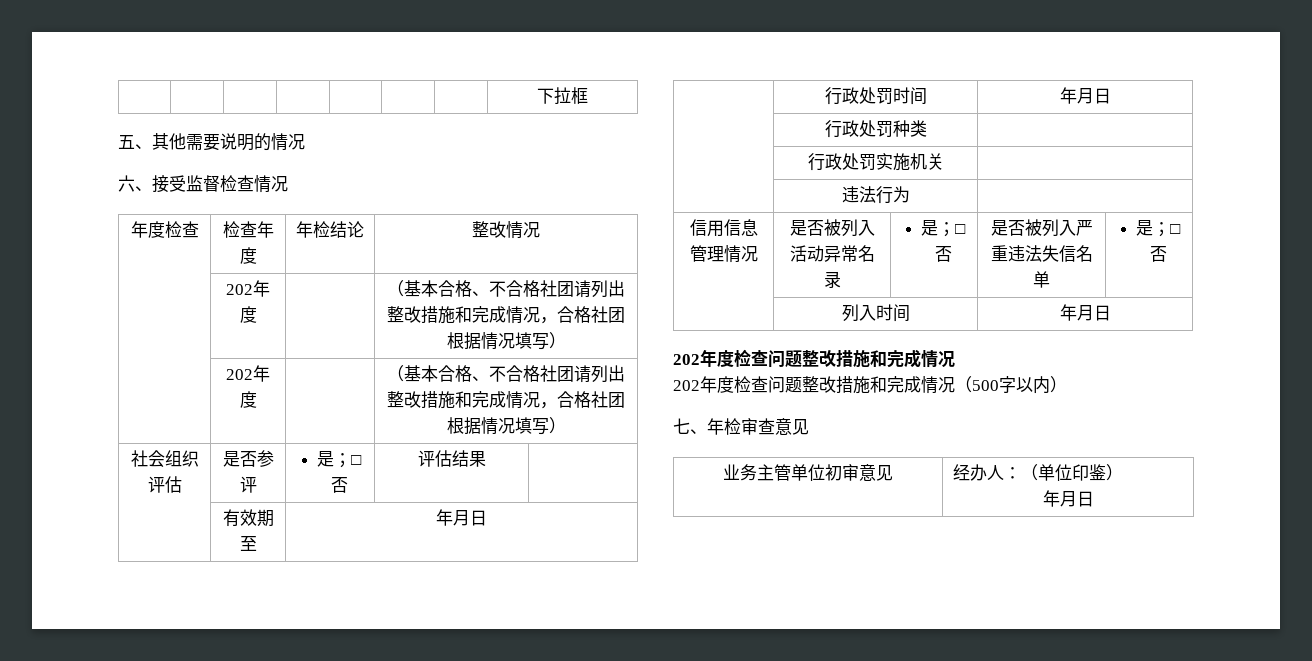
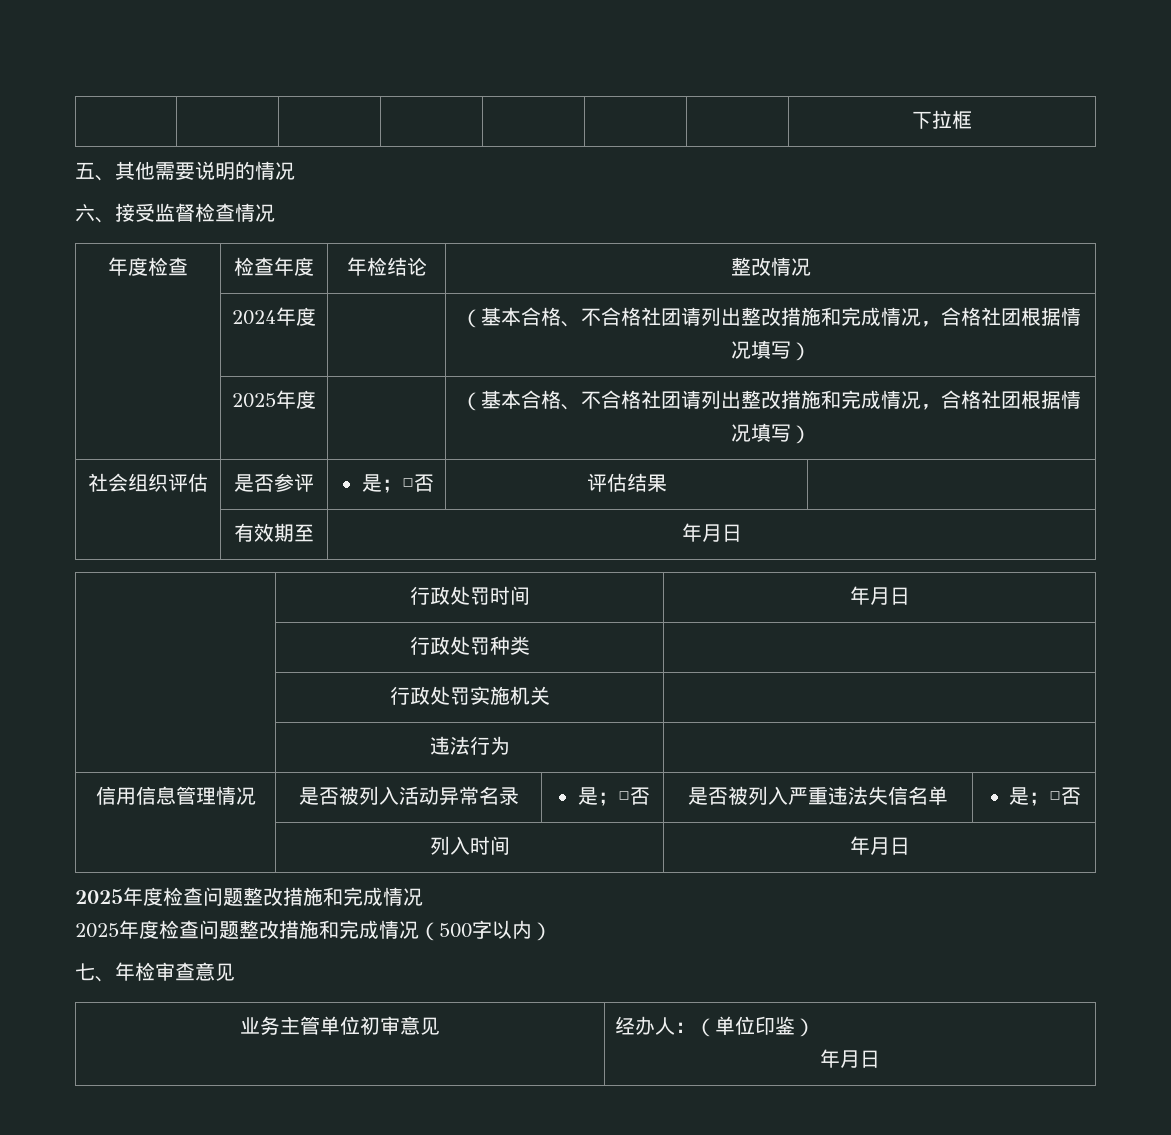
  年度检查 | 检查年度 | 年检结论 | 整改情况
- | 202年度 | | （基本合格、不合格社团请列出整改措施和完成情况，合格社团根据情况填写）
- | 202年度 | | （基本合格、不合格社团请列出整改措施和完成情况，合格社团根据情况填写）
+ | 2024年度 | | （基本合格、不合格社团请列出整改措施和完成情况，合格社团根据情况填写）
+ | 2025年度 | | （基本合格、不合格社团请列出整改措施和完成情况，合格社团根据情况填写）
  | 列入时间 | 年月日
- 202年度检查问题整改措施和完成情况
+ 2025年度检查问题整改措施和完成情况
- 202年度检查问题整改措施和完成情况（500字以内）
+ 2025年度检查问题整改措施和完成情况（500字以内）

